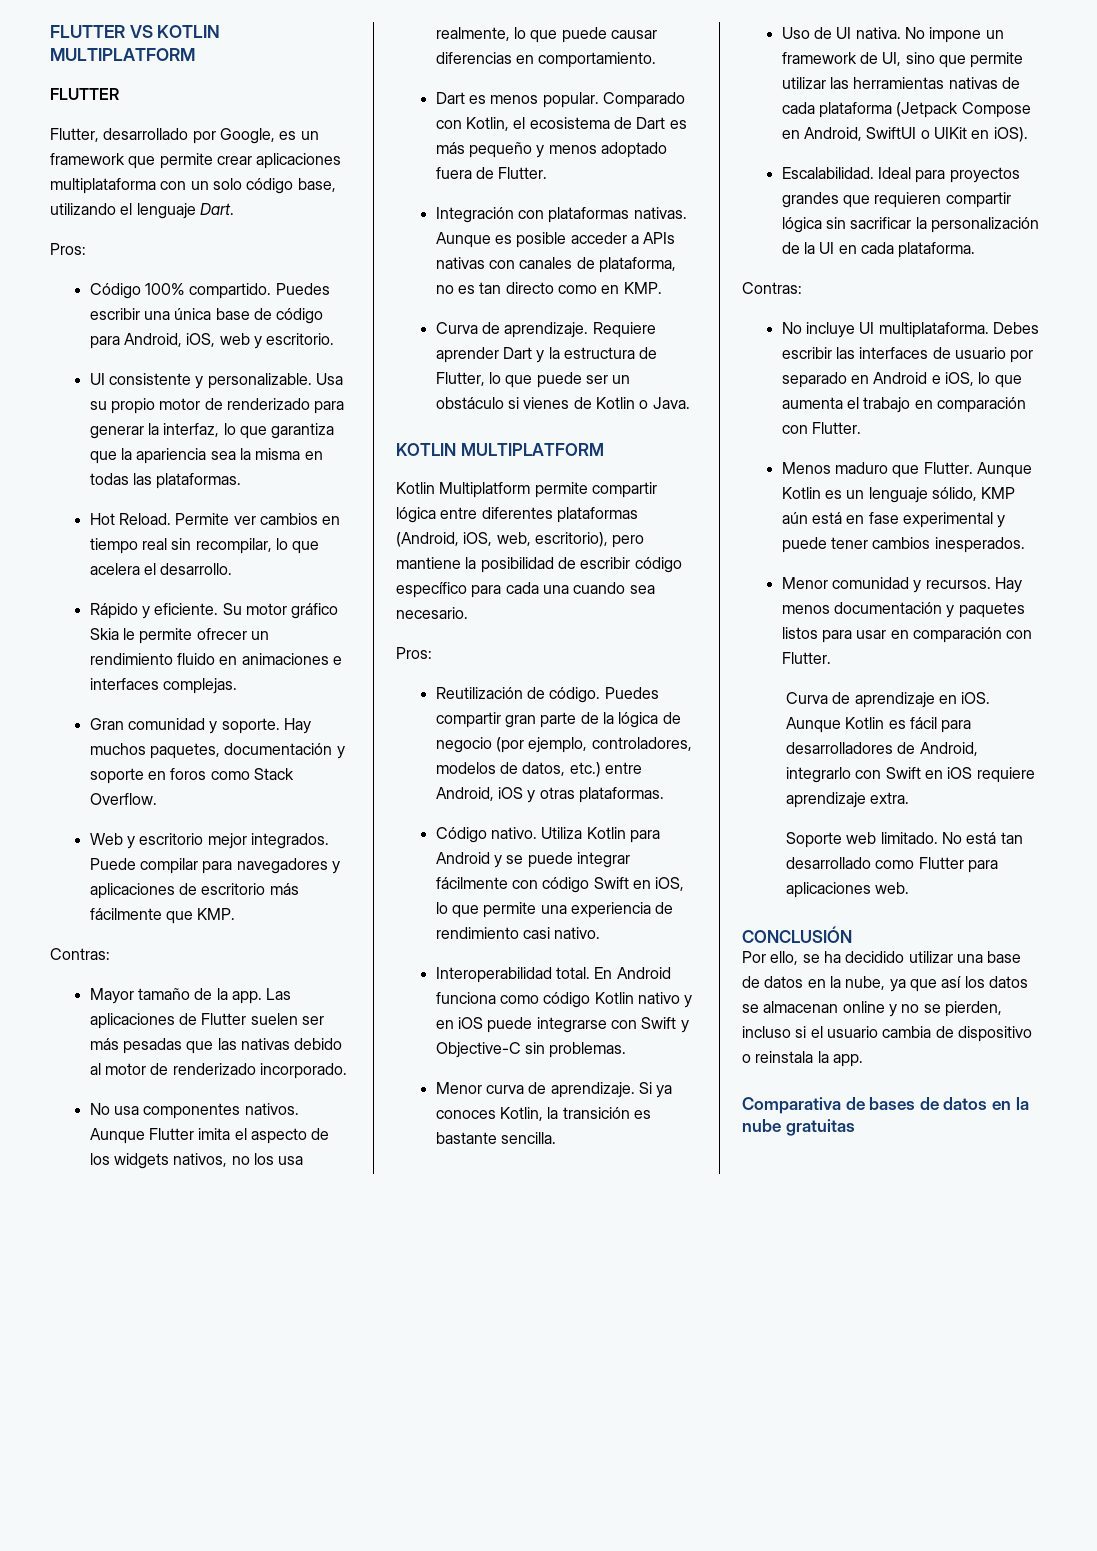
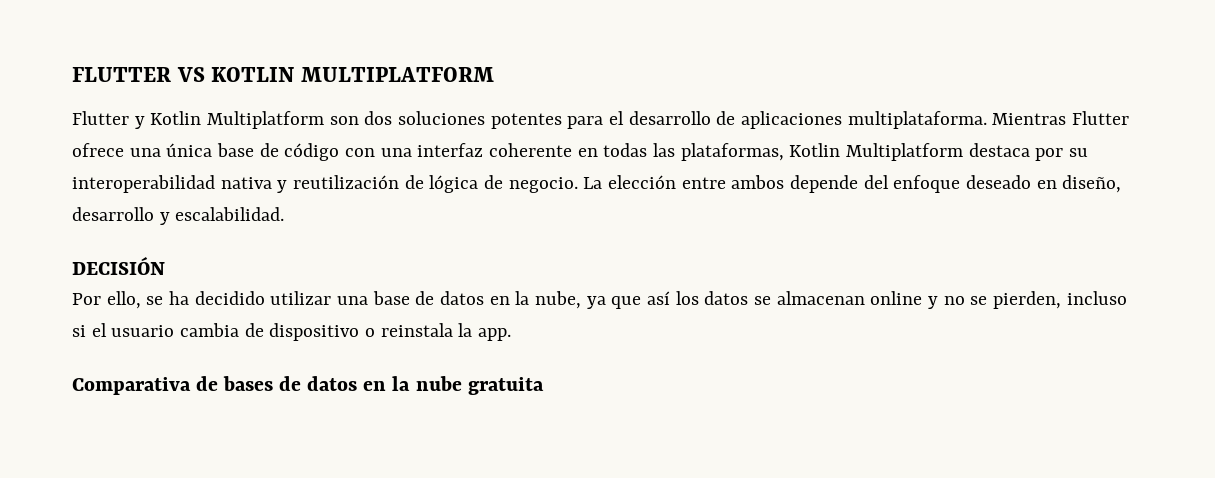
  FLUTTER VS KOTLIN MULTIPLATFORM
- FLUTTER
- Flutter, desarrollado por Google, es un framework que permite crear aplicaciones multiplataforma con un solo código base, utilizando el lenguaje Dart.
- Pros:
- Código 100% compartido. Puedes escribir una única base de código para Android, iOS, web y escritorio.
- UI consistente y personalizable. Usa su propio motor de renderizado para generar la interfaz, lo que garantiza que la apariencia sea la misma en todas las plataformas.
- Hot Reload. Permite ver cambios en tiempo real sin recompilar, lo que acelera el desarrollo.
- Rápido y eficiente. Su motor gráfico Skia le permite ofrecer un rendimiento fluido en animaciones e interfaces complejas.
- Gran comunidad y soporte. Hay muchos paquetes, documentación y soporte en foros como Stack Overflow.
- Web y escritorio mejor integrados. Puede compilar para navegadores y aplicaciones de escritorio más fácilmente que KMP.
- Contras:
- Mayor tamaño de la app. Las aplicaciones de Flutter suelen ser más pesadas que las nativas debido al motor de renderizado incorporado.
- No usa componentes nativos. Aunque Flutter imita el aspecto de los widgets nativos, no los usa realmente, lo que puede causar diferencias en comportamiento.
- Dart es menos popular. Comparado con Kotlin, el ecosistema de Dart es más pequeño y menos adoptado fuera de Flutter.
- Integración con plataformas nativas. Aunque es posible acceder a APIs nativas con canales de plataforma, no es tan directo como en KMP.
- Curva de aprendizaje. Requiere aprender Dart y la estructura de Flutter, lo que puede ser un obstáculo si vienes de Kotlin o Java.
- KOTLIN MULTIPLATFORM
- Kotlin Multiplatform permite compartir lógica entre diferentes plataformas (Android, iOS, web, escritorio), pero mantiene la posibilidad de escribir código específico para cada una cuando sea necesario.
- Pros:
- Reutilización de código. Puedes compartir gran parte de la lógica de negocio (por ejemplo, controladores, modelos de datos, etc.) entre Android, iOS y otras plataformas.
- Código nativo. Utiliza Kotlin para Android y se puede integrar fácilmente con código Swift en iOS, lo que permite una experiencia de rendimiento casi nativo.
- Interoperabilidad total. En Android funciona como código Kotlin nativo y en iOS puede integrarse con Swift y Objective-C sin problemas.
- Menor curva de aprendizaje. Si ya conoces Kotlin, la transición es bastante sencilla.
- Uso de UI nativa. No impone un framework de UI, sino que permite utilizar las herramientas nativas de cada plataforma (Jetpack Compose en Android, SwiftUI o UIKit en iOS).
- Escalabilidad. Ideal para proyectos grandes que requieren compartir lógica sin sacrificar la personalización de la UI en cada plataforma.
- Contras:
- No incluye UI multiplataforma. Debes escribir las interfaces de usuario por separado en Android e iOS, lo que aumenta el trabajo en comparación con Flutter.
- Menos maduro que Flutter. Aunque Kotlin es un lenguaje sólido, KMP aún está en fase experimental y puede tener cambios inesperados.
- Menor comunidad y recursos. Hay menos documentación y paquetes listos para usar en comparación con Flutter.
- Curva de aprendizaje en iOS. Aunque Kotlin es fácil para desarrolladores de Android, integrarlo con Swift en iOS requiere aprendizaje extra.
- Soporte web limitado. No está tan desarrollado como Flutter para aplicaciones web.
- CONCLUSIÓN
+ Flutter y Kotlin Multiplatform son dos soluciones potentes para el desarrollo de aplicaciones multiplataforma. Mientras Flutter ofrece una única base de código con una interfaz coherente en todas las plataformas, Kotlin Multiplatform destaca por su interoperabilidad nativa y reutilización de lógica de negocio. La elección entre ambos depende del enfoque deseado en diseño, desarrollo y escalabilidad.
+ DECISIÓN
- Comparativa de bases de datos en la nube gratuitas
+ Comparativa de bases de datos en la nube gratuita

